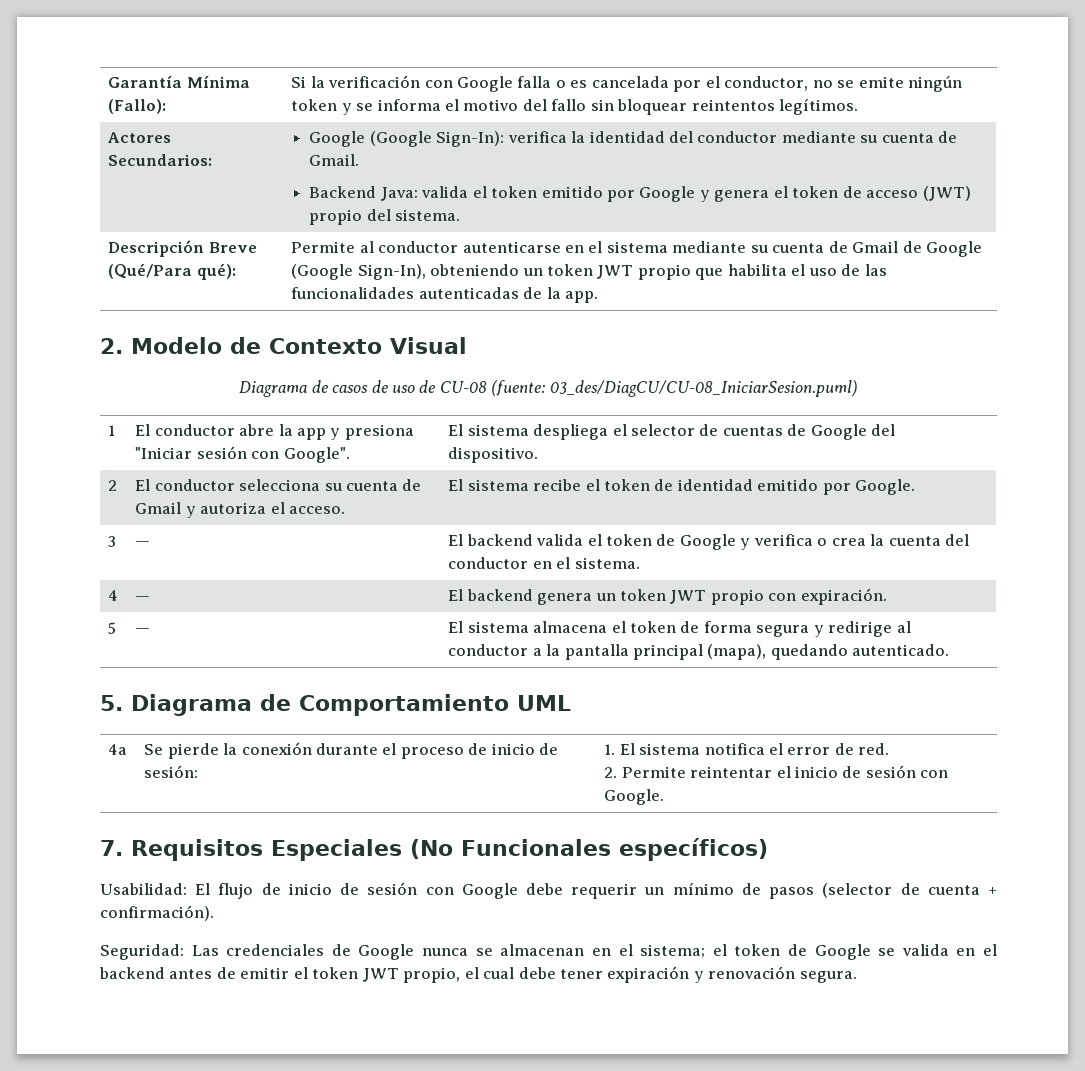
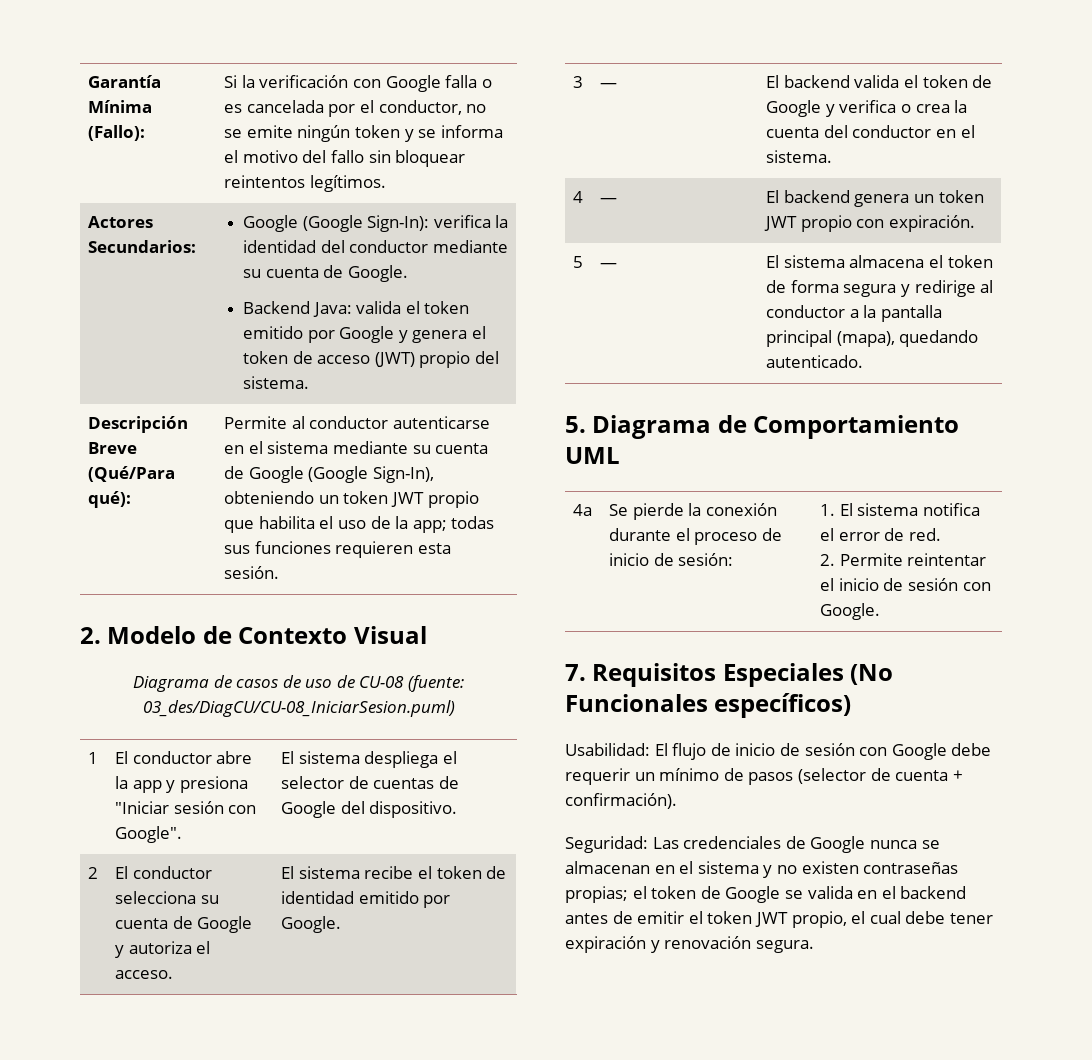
- Actores Secundarios: | Google (Google Sign-In): verifica la identidad del conductor mediante su cuenta de Gmail.
+ Actores Secundarios: | Google (Google Sign-In): verifica la identidad del conductor mediante su cuenta de Google.
- Descripción Breve (Qué/Para qué): | Permite al conductor autenticarse en el sistema mediante su cuenta de Gmail de Google (Google Sign-In), obteniendo un token JWT propio que habilita el uso de las funcionalidades autenticadas de la app.
+ Descripción Breve (Qué/Para qué): | Permite al conductor autenticarse en el sistema mediante su cuenta de Google (Google Sign-In), obteniendo un token JWT propio que habilita el uso de la app; todas sus funciones requieren esta sesión.
- 2 | El conductor selecciona su cuenta de Gmail y autoriza el acceso. | El sistema recibe el token de identidad emitido por Google.
+ 2 | El conductor selecciona su cuenta de Google y autoriza el acceso. | El sistema recibe el token de identidad emitido por Google.
- Seguridad: Las credenciales de Google nunca se almacenan en el sistema; el token de Google se valida en el backend antes de emitir el token JWT propio, el cual debe tener expiración y renovación segura.
+ Seguridad: Las credenciales de Google nunca se almacenan en el sistema y no existen contraseñas propias; el token de Google se valida en el backend antes de emitir el token JWT propio, el cual debe tener expiración y renovación segura.

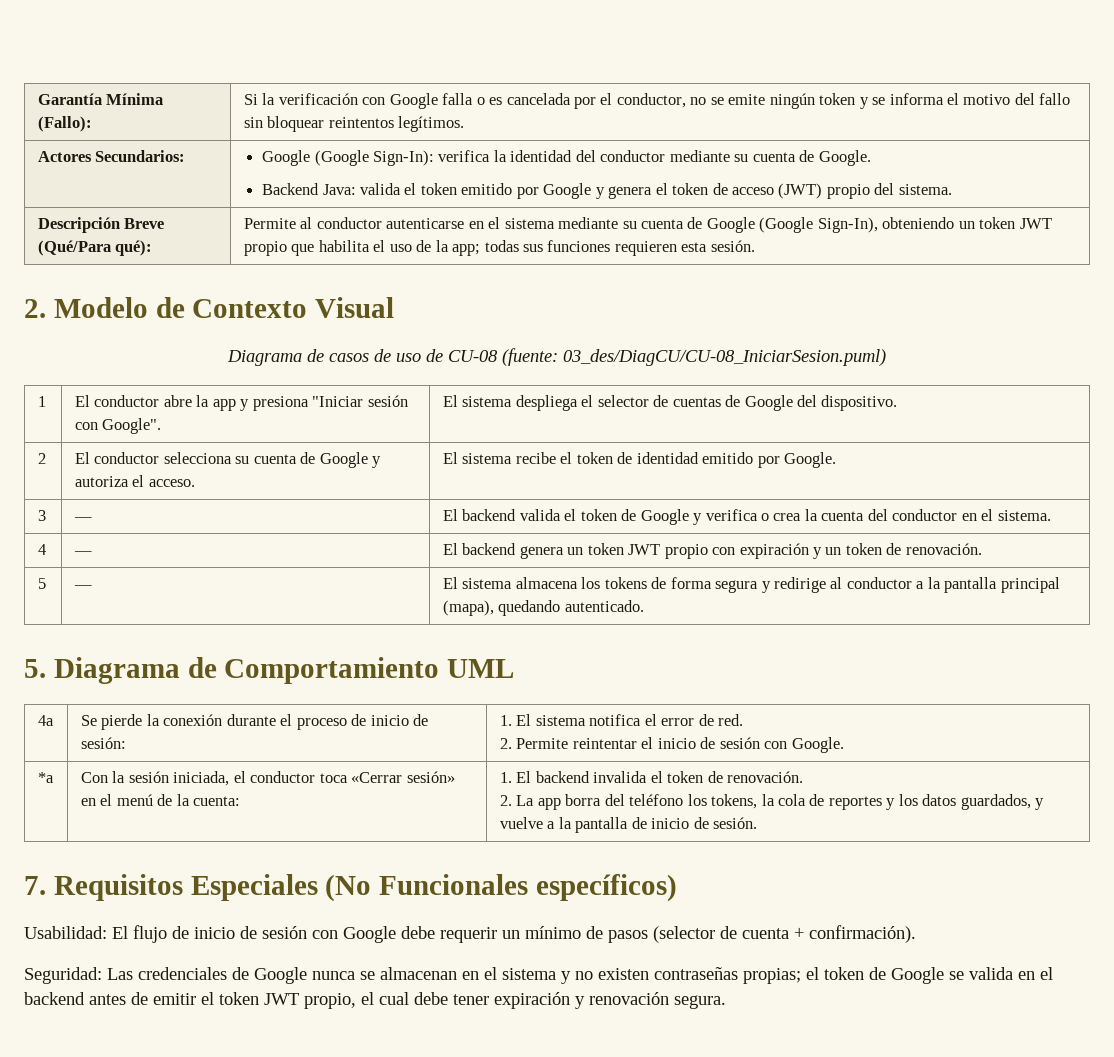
- 4 | — | El backend genera un token JWT propio con expiración.
+ 4 | — | El backend genera un token JWT propio con expiración y un token de renovación.
- 5 | — | El sistema almacena el token de forma segura y redirige al conductor a la pantalla principal (mapa), quedando autenticado.
+ 5 | — | El sistema almacena los tokens de forma segura y redirige al conductor a la pantalla principal (mapa), quedando autenticado.
+ *a | Con la sesión iniciada, el conductor toca «Cerrar sesión» en el menú de la cuenta: | 1. El backend invalida el token de renovación.
+ 2. La app borra del teléfono los tokens, la cola de reportes y los datos guardados, y vuelve a la pantalla de inicio de sesión.

